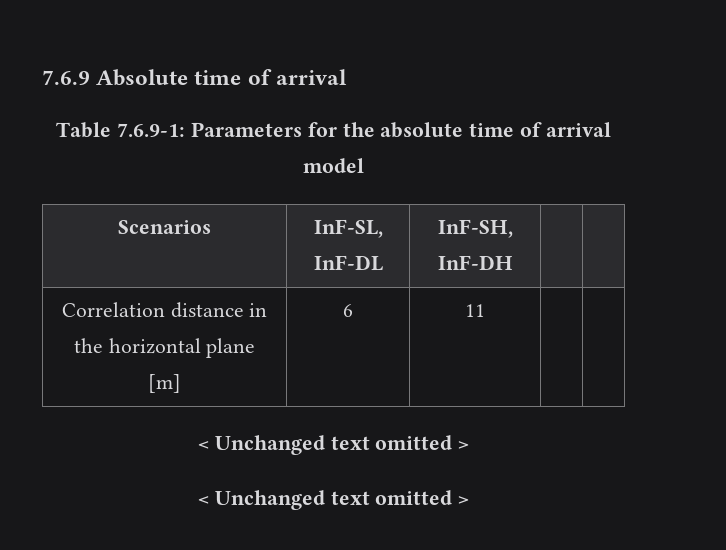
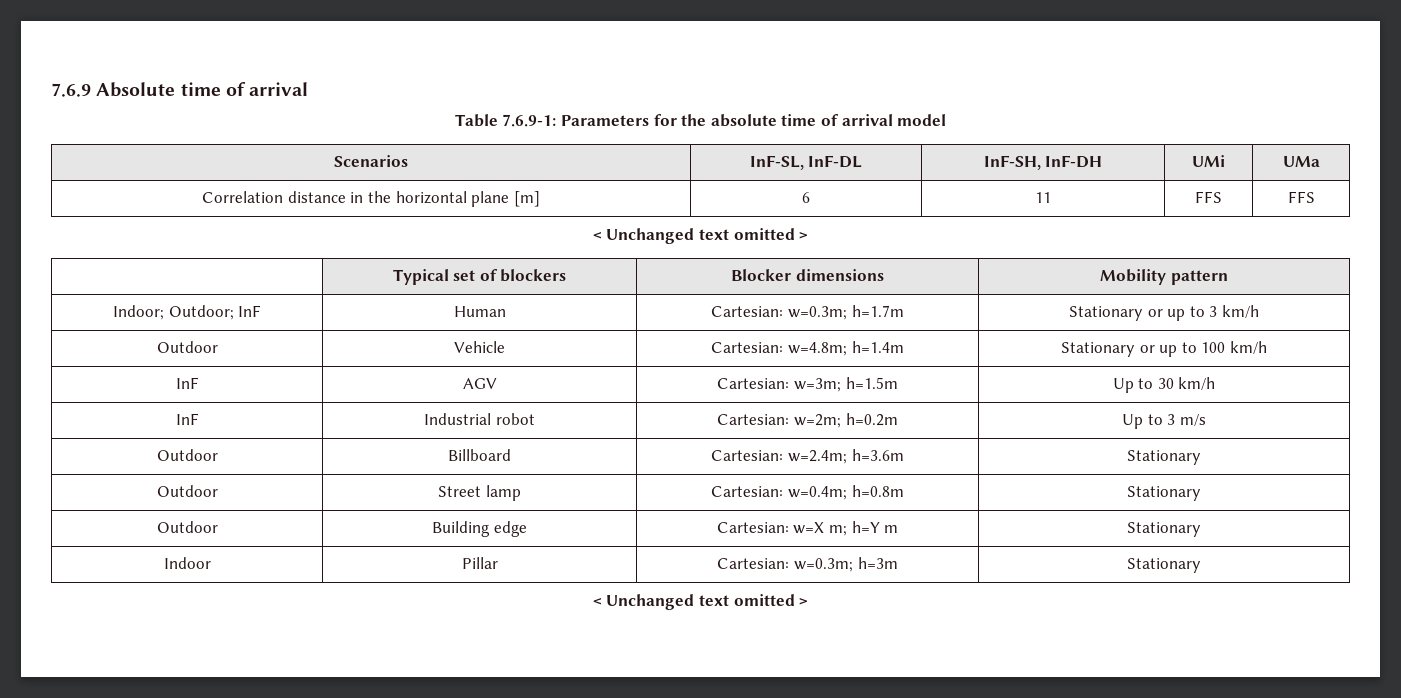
- Scenarios | InF-SL, InF-DL | InF-SH, InF-DH | |
+ Scenarios | InF-SL, InF-DL | InF-SH, InF-DH | UMi | UMa
- Correlation distance in the horizontal plane [m] | 6 | 11 | |
+ Correlation distance in the horizontal plane [m] | 6 | 11 | FFS | FFS
  < Unchanged text omitted >
+ | Typical set of blockers | Blocker dimensions | Mobility pattern
+ Indoor; Outdoor; InF | Human | Cartesian: w=0.3m; h=1.7m | Stationary or up to 3 km/h
+ Outdoor | Vehicle | Cartesian: w=4.8m; h=1.4m | Stationary or up to 100 km/h
+ InF | AGV | Cartesian: w=3m; h=1.5m | Up to 30 km/h
+ InF | Industrial robot | Cartesian: w=2m; h=0.2m | Up to 3 m/s
+ Outdoor | Billboard | Cartesian: w=2.4m; h=3.6m | Stationary
+ Outdoor | Street lamp | Cartesian: w=0.4m; h=0.8m | Stationary
+ Outdoor | Building edge | Cartesian: w=X m; h=Y m | Stationary
+ Indoor | Pillar | Cartesian: w=0.3m; h=3m | Stationary

